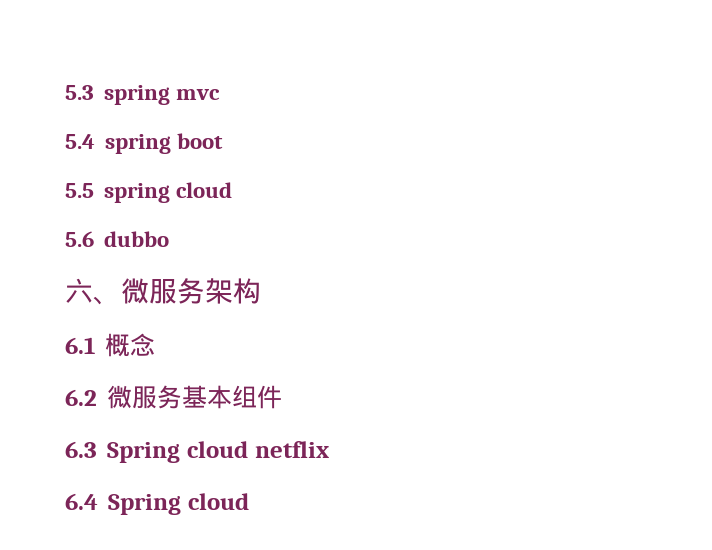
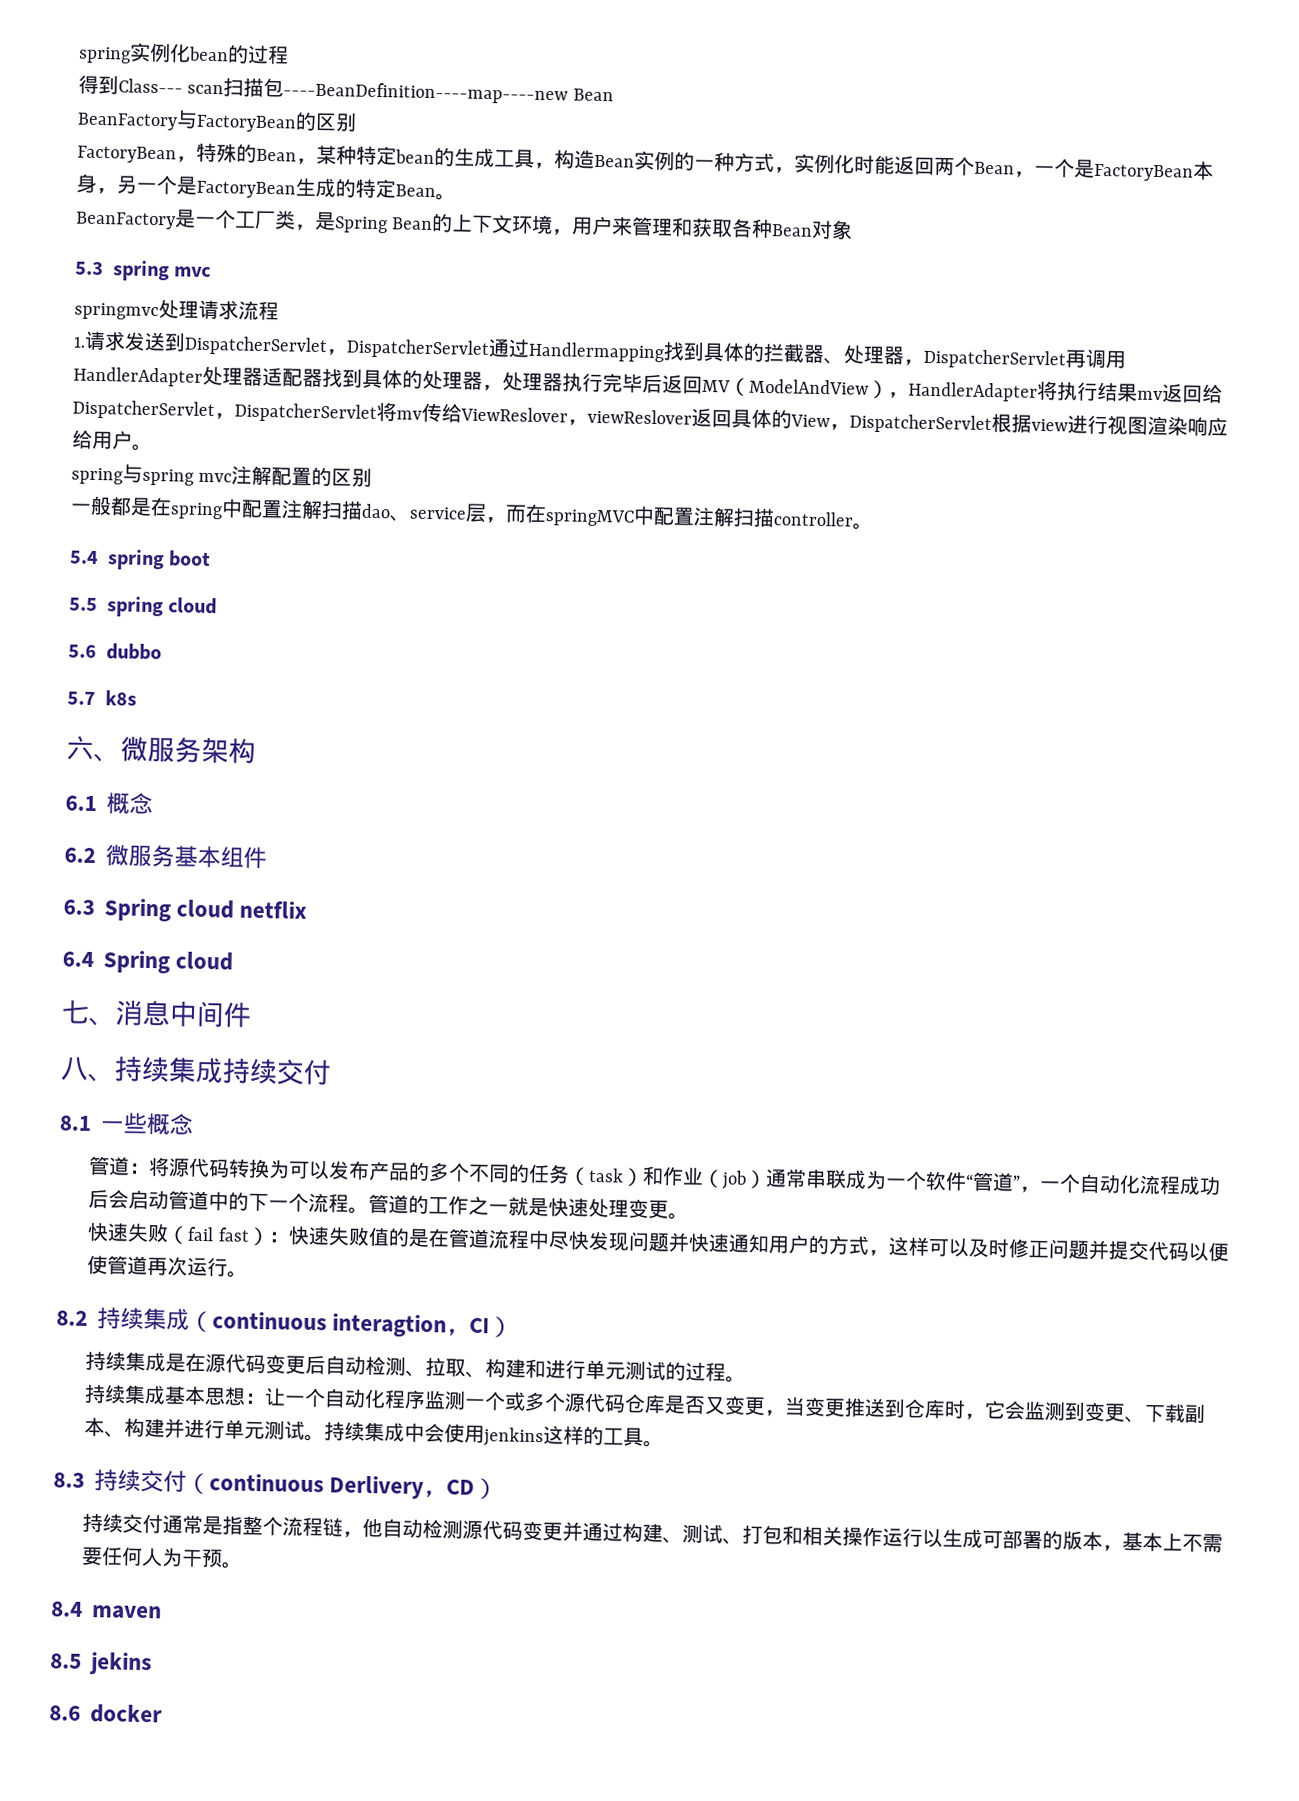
+ spring实例化bean的过程
+ 得到Class--- scan扫描包----BeanDefinition----map----new Bean
+ BeanFactory与FactoryBean的区别
+ FactoryBean，特殊的Bean，某种特定bean的生成工具，构造Bean实例的一种方式，实例化时能返回两个Bean，一个是FactoryBean本身，另一个是FactoryBean生成的特定Bean。
+ BeanFactory是一个工厂类，是Spring Bean的上下文环境，用户来管理和获取各种Bean对象
  5.3 spring mvc
+ springmvc处理请求流程
+ 1.请求发送到DispatcherServlet，DispatcherServlet通过Handlermapping找到具体的拦截器、处理器，DispatcherServlet再调用HandlerAdapter处理器适配器找到具体的处理器，处理器执行完毕后返回MV（ModelAndView），HandlerAdapter将执行结果mv返回给DispatcherServlet，DispatcherServlet将mv传给ViewReslover，viewReslover返回具体的View，DispatcherServlet根据view进行视图渲染响应给用户。
+ spring与spring mvc注解配置的区别
+ 一般都是在spring中配置注解扫描dao、service层，而在springMVC中配置注解扫描controller。
+ 5.7 k8s
+ 七、消息中间件
+ 八、持续集成持续交付
+ 8.1一些概念
+ 管道：将源代码转换为可以发布产品的多个不同的任务（task）和作业（job）通常串联成为一个软件“管道”，一个自动化流程成功后会启动管道中的下一个流程。管道的工作之一就是快速处理变更。
+ 快速失败（fail fast）：快速失败值的是在管道流程中尽快发现问题并快速通知用户的方式，这样可以及时修正问题并提交代码以便使管道再次运行。
+ 8.2持续集成（continuous interagtion，CI）
+ 持续集成是在源代码变更后自动检测、拉取、构建和进行单元测试的过程。
+ 持续集成基本思想：让一个自动化程序监测一个或多个源代码仓库是否又变更，当变更推送到仓库时，它会监测到变更、下载副本、构建并进行单元测试。持续集成中会使用jenkins这样的工具。
+ 8.3持续交付（continuous Derlivery，CD）
+ 持续交付通常是指整个流程链，他自动检测源代码变更并通过构建、测试、打包和相关操作运行以生成可部署的版本，基本上不需要任何人为干预。
+ 8.4 maven
+ 8.5 jekins
+ 8.6 docker

